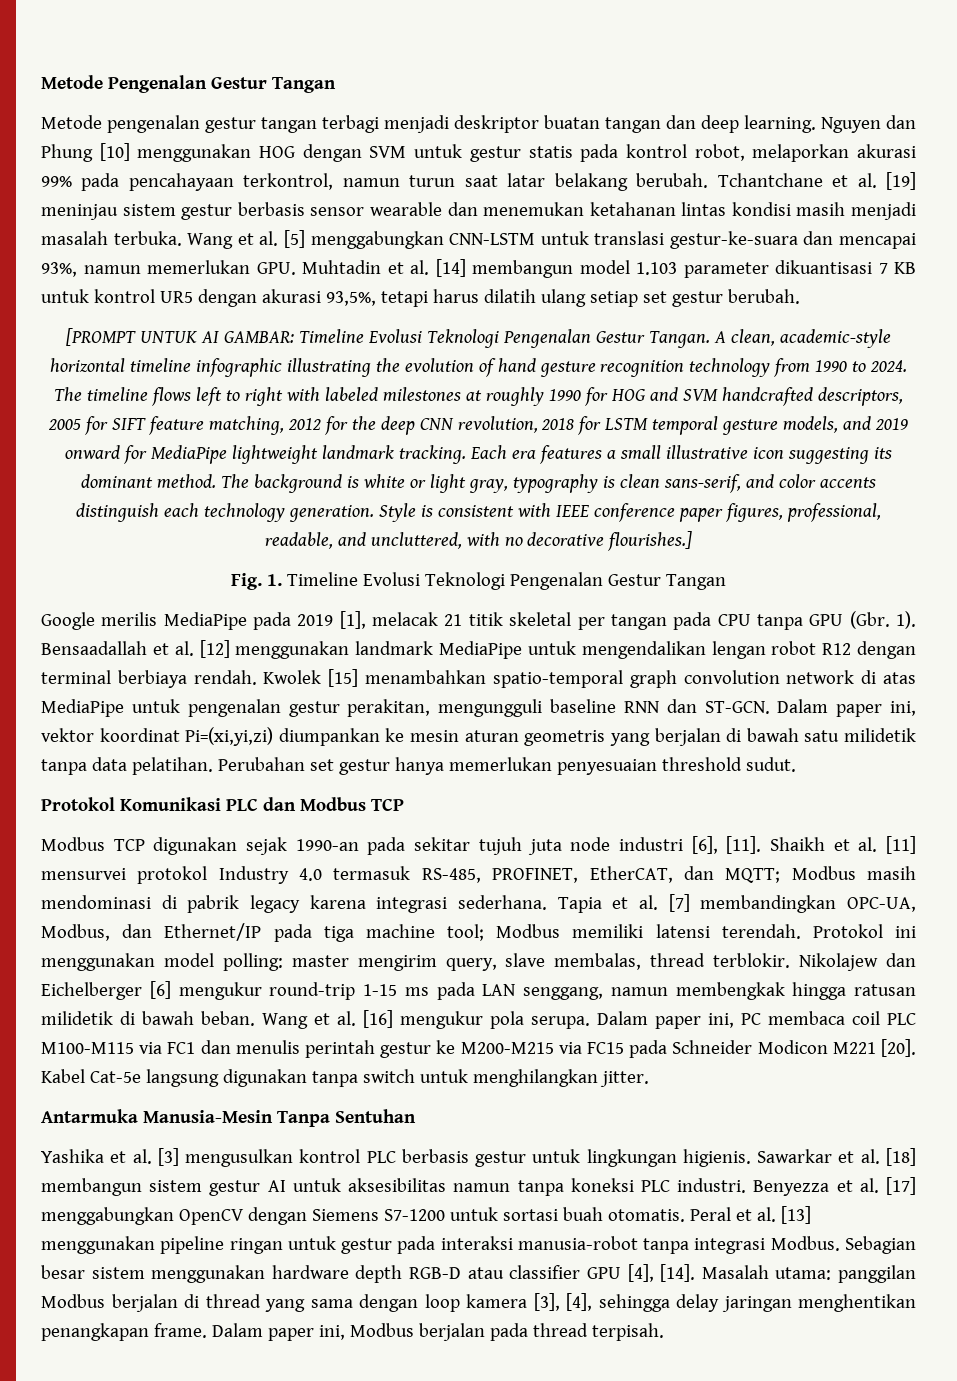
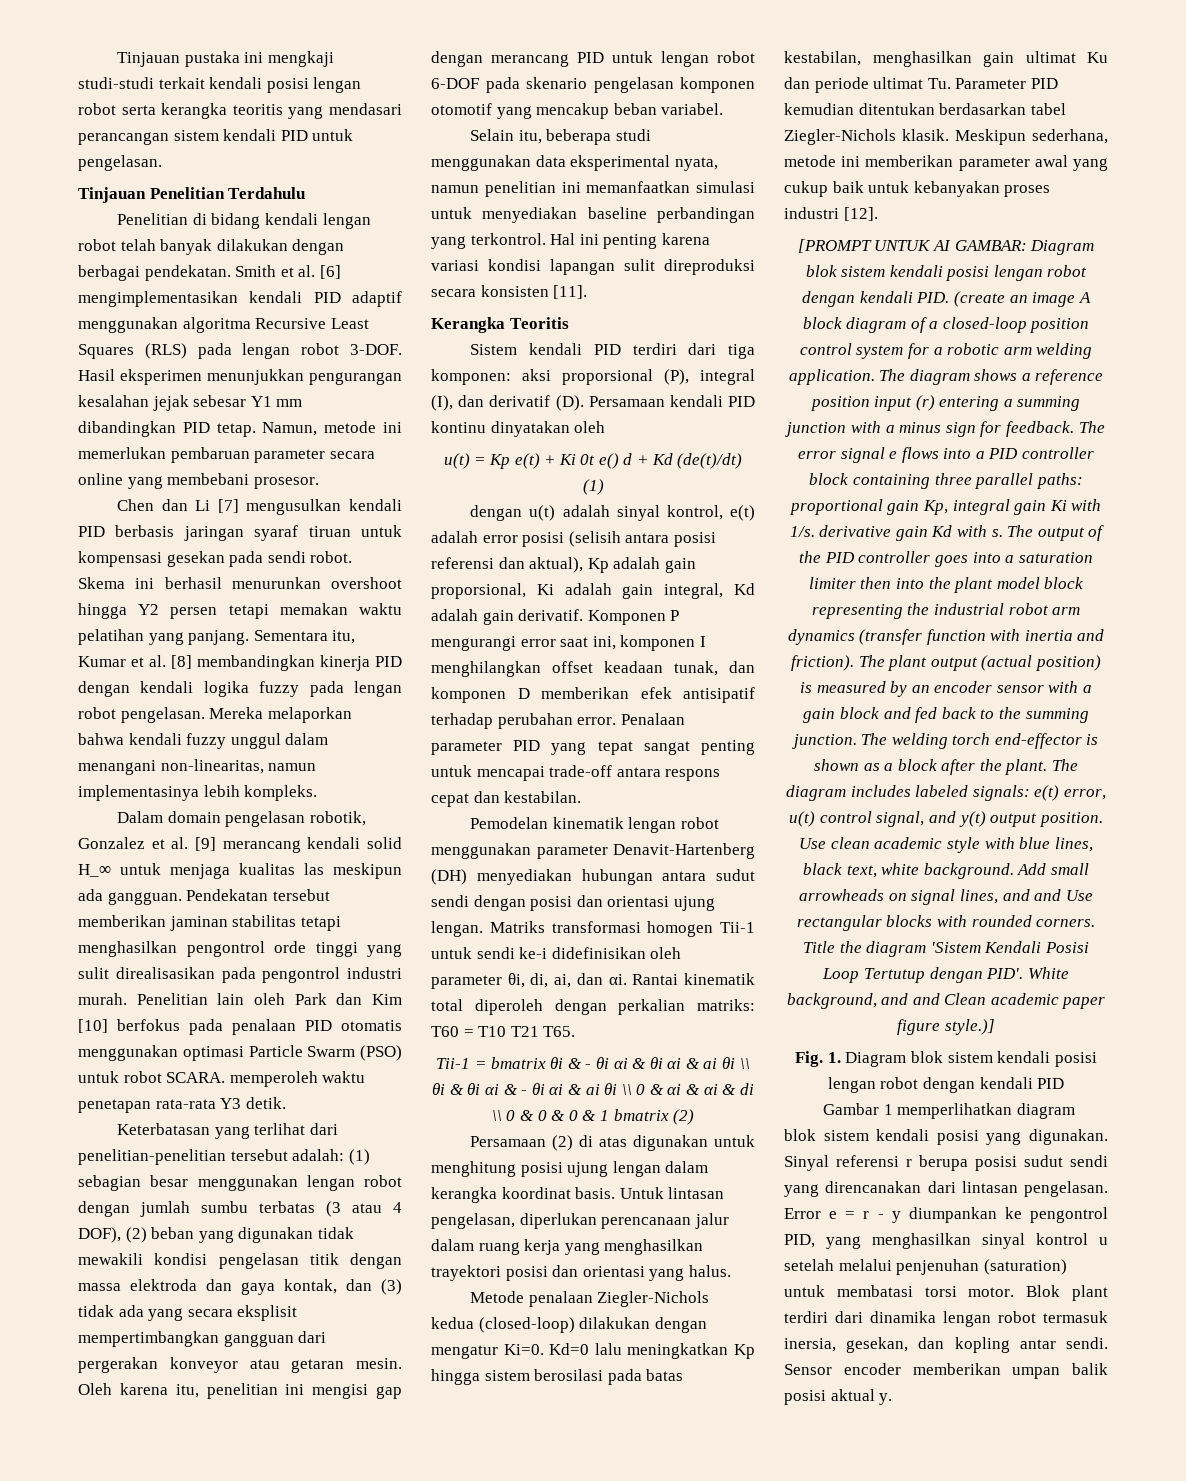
- Metode Pengenalan Gestur Tangan
- Metode pengenalan gestur tangan terbagi menjadi deskriptor buatan tangan dan deep learning. Nguyen dan Phung [10] menggunakan HOG dengan SVM untuk gestur statis pada kontrol robot, melaporkan akurasi 99% pada pencahayaan terkontrol, namun turun saat latar belakang berubah. Tchantchane et al. [19] meninjau sistem gestur berbasis sensor wearable dan menemukan ketahanan lintas kondisi masih menjadi masalah terbuka. Wang et al. [5] menggabungkan CNN-LSTM untuk translasi gestur-ke-suara dan mencapai 93%, namun memerlukan GPU. Muhtadin et al. [14] membangun model 1.103 parameter dikuantisasi 7 KB untuk kontrol UR5 dengan akurasi 93,5%, tetapi harus dilatih ulang setiap set gestur berubah.
- [PROMPT UNTUK AI GAMBAR: Timeline Evolusi Teknologi Pengenalan Gestur Tangan. A clean, academic-style horizontal timeline infographic illustrating the evolution of hand gesture recognition technology from 1990 to 2024. The timeline flows left to right with labeled milestones at roughly 1990 for HOG and SVM handcrafted descriptors, 2005 for SIFT feature matching, 2012 for the deep CNN revolution, 2018 for LSTM temporal gesture models, and 2019 onward for MediaPipe lightweight landmark tracking. Each era features a small illustrative icon suggesting its dominant method. The background is white or light gray, typography is clean sans-serif, and color accents distinguish each technology generation. Style is consistent with IEEE conference paper figures, professional, readable, and uncluttered, with no decorative flourishes.]
- Fig. 1. Timeline Evolusi Teknologi Pengenalan Gestur Tangan
- Google merilis MediaPipe pada 2019 [1], melacak 21 titik skeletal per tangan pada CPU tanpa GPU (Gbr. 1). Bensaadallah et al. [12] menggunakan landmark MediaPipe untuk mengendalikan lengan robot R12 dengan terminal berbiaya rendah. Kwolek [15] menambahkan spatio-temporal graph convolution network di atas MediaPipe untuk pengenalan gestur perakitan, mengungguli baseline RNN dan ST-GCN. Dalam paper ini, vektor koordinat Pi=(xi,yi,zi) diumpankan ke mesin aturan geometris yang berjalan di bawah satu milidetik tanpa data pelatihan. Perubahan set gestur hanya memerlukan penyesuaian threshold sudut.
- Protokol Komunikasi PLC dan Modbus TCP
- Modbus TCP digunakan sejak 1990-an pada sekitar tujuh juta node industri [6], [11]. Shaikh et al. [11] mensurvei protokol Industry 4.0 termasuk RS-485, PROFINET, EtherCAT, dan MQTT; Modbus masih mendominasi di pabrik legacy karena integrasi sederhana. Tapia et al. [7] membandingkan OPC-UA, Modbus, dan Ethernet/IP pada tiga machine tool; Modbus memiliki latensi terendah. Protokol ini menggunakan model polling: master mengirim query, slave membalas, thread terblokir. Nikolajew dan Eichelberger [6] mengukur round-trip 1-15 ms pada LAN senggang, namun membengkak hingga ratusan milidetik di bawah beban. Wang et al. [16] mengukur pola serupa. Dalam paper ini, PC membaca coil PLC M100-M115 via FC1 dan menulis perintah gestur ke M200-M215 via FC15 pada Schneider Modicon M221 [20]. Kabel Cat-5e langsung digunakan tanpa switch untuk menghilangkan jitter.
- Antarmuka Manusia-Mesin Tanpa Sentuhan
- Yashika et al. [3] mengusulkan kontrol PLC berbasis gestur untuk lingkungan higienis. Sawarkar et al. [18] membangun sistem gestur AI untuk aksesibilitas namun tanpa koneksi PLC industri. Benyezza et al. [17] menggabungkan OpenCV dengan Siemens S7-1200 untuk sortasi buah otomatis. Peral et al. [13] menggunakan pipeline ringan untuk gestur pada interaksi manusia-robot tanpa integrasi Modbus. Sebagian besar sistem menggunakan hardware depth RGB-D atau classifier GPU [4], [14]. Masalah utama: panggilan Modbus berjalan di thread yang sama dengan loop kamera [3], [4], sehingga delay jaringan menghentikan penangkapan frame. Dalam paper ini, Modbus berjalan pada thread terpisah.
+ Tinjauan pustaka ini mengkaji studi-studi terkait kendali posisi lengan robot serta kerangka teoritis yang mendasari perancangan sistem kendali PID untuk pengelasan.
+ Tinjauan Penelitian Terdahulu
+ Penelitian di bidang kendali lengan robot telah banyak dilakukan dengan berbagai pendekatan. Smith et al. [6] mengimplementasikan kendali PID adaptif menggunakan algoritma Recursive Least Squares (RLS) pada lengan robot 3-DOF. Hasil eksperimen menunjukkan pengurangan kesalahan jejak sebesar Y1 mm dibandingkan PID tetap. Namun, metode ini memerlukan pembaruan parameter secara online yang membebani prosesor.
+ Chen dan Li [7] mengusulkan kendali PID berbasis jaringan syaraf tiruan untuk kompensasi gesekan pada sendi robot. Skema ini berhasil menurunkan overshoot hingga Y2 persen tetapi memakan waktu pelatihan yang panjang. Sementara itu, Kumar et al. [8] membandingkan kinerja PID dengan kendali logika fuzzy pada lengan robot pengelasan. Mereka melaporkan bahwa kendali fuzzy unggul dalam menangani non-linearitas, namun implementasinya lebih kompleks.
+ Dalam domain pengelasan robotik, Gonzalez et al. [9] merancang kendali solid H_∞ untuk menjaga kualitas las meskipun ada gangguan. Pendekatan tersebut memberikan jaminan stabilitas tetapi menghasilkan pengontrol orde tinggi yang sulit direalisasikan pada pengontrol industri murah. Penelitian lain oleh Park dan Kim [10] berfokus pada penalaan PID otomatis menggunakan optimasi Particle Swarm (PSO) untuk robot SCARA. memperoleh waktu penetapan rata-rata Y3 detik.
+ Keterbatasan yang terlihat dari penelitian-penelitian tersebut adalah: (1) sebagian besar menggunakan lengan robot dengan jumlah sumbu terbatas (3 atau 4 DOF), (2) beban yang digunakan tidak mewakili kondisi pengelasan titik dengan massa elektroda dan gaya kontak, dan (3) tidak ada yang secara eksplisit mempertimbangkan gangguan dari pergerakan konveyor atau getaran mesin. Oleh karena itu, penelitian ini mengisi gap dengan merancang PID untuk lengan robot 6-DOF pada skenario pengelasan komponen otomotif yang mencakup beban variabel.
+ Selain itu, beberapa studi menggunakan data eksperimental nyata, namun penelitian ini memanfaatkan simulasi untuk menyediakan baseline perbandingan yang terkontrol. Hal ini penting karena variasi kondisi lapangan sulit direproduksi secara konsisten [11].
+ Kerangka Teoritis
+ Sistem kendali PID terdiri dari tiga komponen: aksi proporsional (P), integral (I), dan derivatif (D). Persamaan kendali PID kontinu dinyatakan oleh
+ u(t) = Kp e(t) + Ki 0t e() d + Kd (de(t)/dt) (1)
+ dengan u(t) adalah sinyal kontrol, e(t) adalah error posisi (selisih antara posisi referensi dan aktual), Kp adalah gain proporsional, Ki adalah gain integral, Kd adalah gain derivatif. Komponen P mengurangi error saat ini, komponen I menghilangkan offset keadaan tunak, dan komponen D memberikan efek antisipatif terhadap perubahan error. Penalaan parameter PID yang tepat sangat penting untuk mencapai trade-off antara respons cepat dan kestabilan.
+ Pemodelan kinematik lengan robot menggunakan parameter Denavit-Hartenberg (DH) menyediakan hubungan antara sudut sendi dengan posisi dan orientasi ujung lengan. Matriks transformasi homogen Tii-1 untuk sendi ke-i didefinisikan oleh parameter θi, di, ai, dan αi. Rantai kinematik total diperoleh dengan perkalian matriks: T60 = T10 T21 T65.
+ Tii-1 = bmatrix θi & - θi αi & θi αi & ai θi \\ θi & θi αi & - θi αi & ai θi \\ 0 & αi & αi & di \\ 0 & 0 & 0 & 1 bmatrix (2)
+ Persamaan (2) di atas digunakan untuk menghitung posisi ujung lengan dalam kerangka koordinat basis. Untuk lintasan pengelasan, diperlukan perencanaan jalur dalam ruang kerja yang menghasilkan trayektori posisi dan orientasi yang halus.
+ Metode penalaan Ziegler-Nichols kedua (closed-loop) dilakukan dengan mengatur Ki=0. Kd=0 lalu meningkatkan Kp hingga sistem berosilasi pada batas kestabilan, menghasilkan gain ultimat Ku dan periode ultimat Tu. Parameter PID kemudian ditentukan berdasarkan tabel Ziegler-Nichols klasik. Meskipun sederhana, metode ini memberikan parameter awal yang cukup baik untuk kebanyakan proses industri [12].
+ [PROMPT UNTUK AI GAMBAR: Diagram blok sistem kendali posisi lengan robot dengan kendali PID. (create an image A block diagram of a closed-loop position control system for a robotic arm welding application. The diagram shows a reference position input (r) entering a summing junction with a minus sign for feedback. The error signal e flows into a PID controller block containing three parallel paths: proportional gain Kp, integral gain Ki with 1/s. derivative gain Kd with s. The output of the PID controller goes into a saturation limiter then into the plant model block representing the industrial robot arm dynamics (transfer function with inertia and friction). The plant output (actual position) is measured by an encoder sensor with a gain block and fed back to the summing junction. The welding torch end-effector is shown as a block after the plant. The diagram includes labeled signals: e(t) error, u(t) control signal, and y(t) output position. Use clean academic style with blue lines, black text, white background. Add small arrowheads on signal lines, and and Use rectangular blocks with rounded corners. Title the diagram 'Sistem Kendali Posisi Loop Tertutup dengan PID'. White background, and and Clean academic paper figure style.)]
+ Fig. 1. Diagram blok sistem kendali posisi lengan robot dengan kendali PID
+ Gambar 1 memperlihatkan diagram blok sistem kendali posisi yang digunakan. Sinyal referensi r berupa posisi sudut sendi yang direncanakan dari lintasan pengelasan. Error e = r - y diumpankan ke pengontrol PID, yang menghasilkan sinyal kontrol u setelah melalui penjenuhan (saturation) untuk membatasi torsi motor. Blok plant terdiri dari dinamika lengan robot termasuk inersia, gesekan, dan kopling antar sendi. Sensor encoder memberikan umpan balik posisi aktual y.

